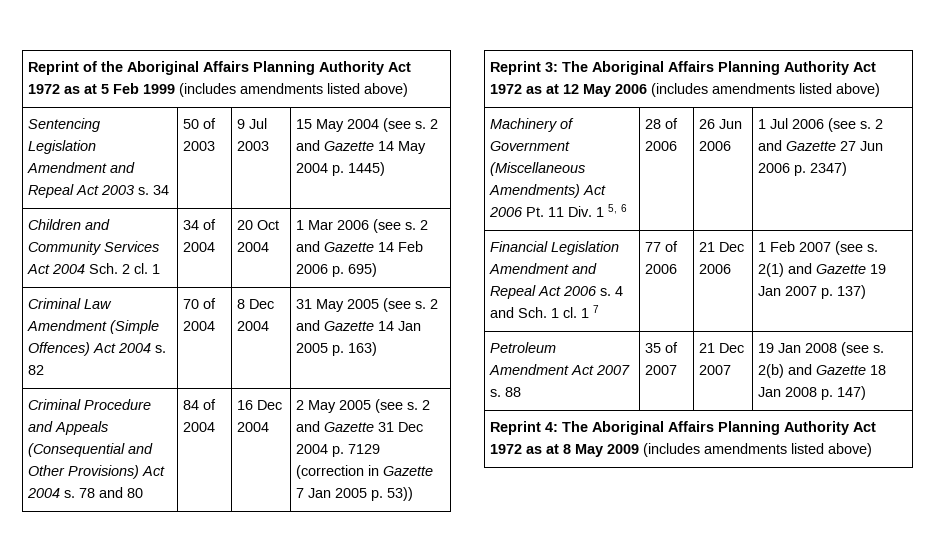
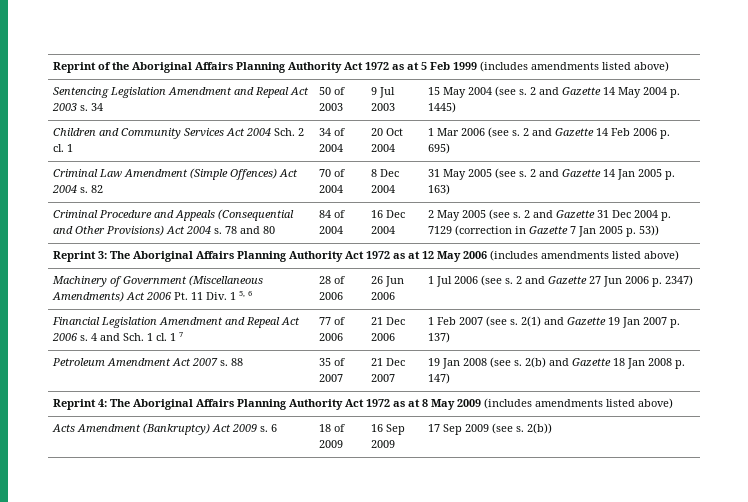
+ Acts Amendment (Bankruptcy) Act 2009 s. 6 | 18 of 2009 | 16 Sep 2009 | 17 Sep 2009 (see s. 2(b))

